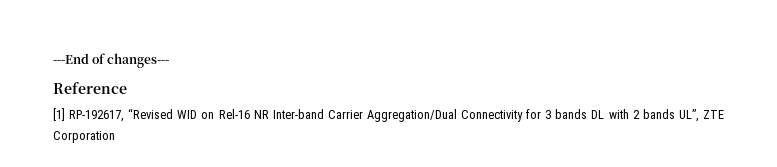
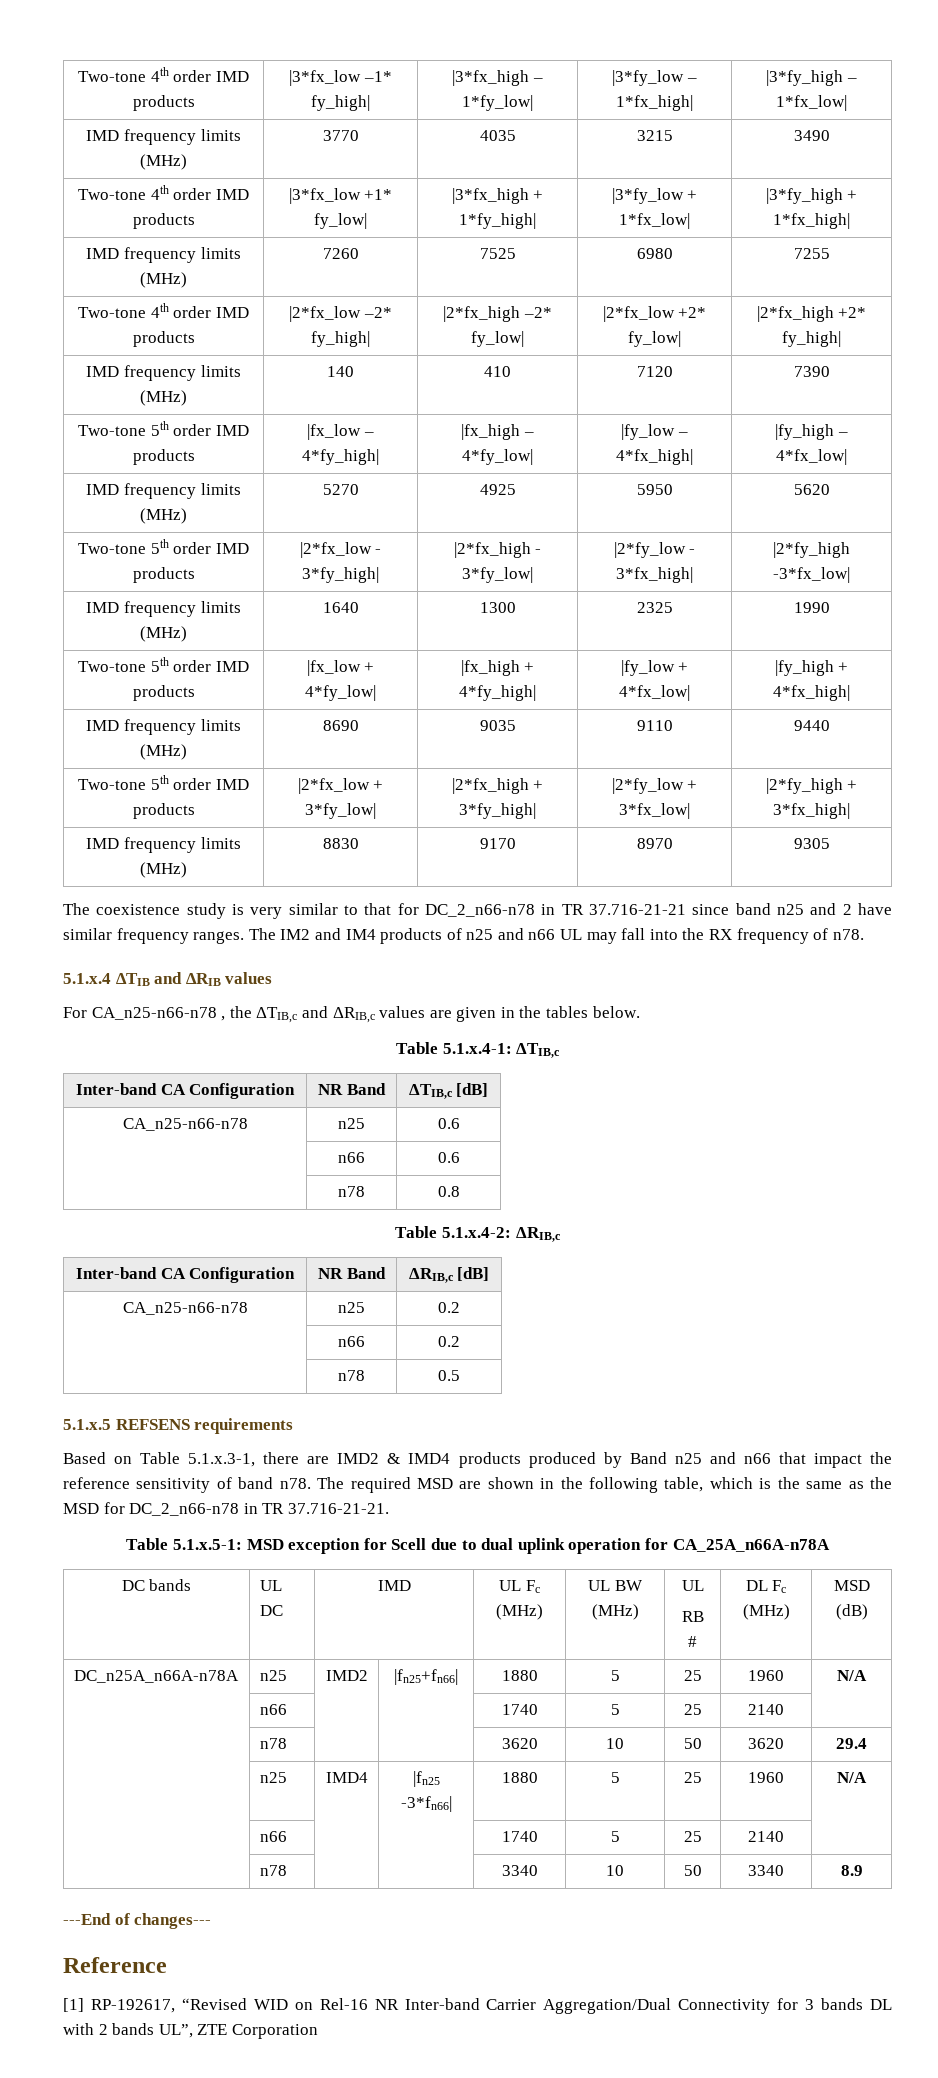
+ Two-tone 4th order IMD products | |3*fx_low –1* fy_high| | |3*fx_high – 1*fy_low| | |3*fy_low – 1*fx_high| | |3*fy_high – 1*fx_low|
+ IMD frequency limits (MHz) | 3770 | 4035 | 3215 | 3490
+ Two-tone 4th order IMD products | |3*fx_low +1* fy_low| | |3*fx_high + 1*fy_high| | |3*fy_low + 1*fx_low| | |3*fy_high + 1*fx_high|
+ IMD frequency limits (MHz) | 7260 | 7525 | 6980 | 7255
+ Two-tone 4th order IMD products | |2*fx_low –2* fy_high| | |2*fx_high –2* fy_low| | |2*fx_low +2* fy_low| | |2*fx_high +2* fy_high|
+ IMD frequency limits (MHz) | 140 | 410 | 7120 | 7390
+ Two-tone 5th order IMD products | |fx_low – 4*fy_high| | |fx_high – 4*fy_low| | |fy_low – 4*fx_high| | |fy_high – 4*fx_low|
+ IMD frequency limits (MHz) | 5270 | 4925 | 5950 | 5620
+ Two-tone 5th order IMD products | |2*fx_low - 3*fy_high| | |2*fx_high - 3*fy_low| | |2*fy_low - 3*fx_high| | |2*fy_high -3*fx_low|
+ IMD frequency limits (MHz) | 1640 | 1300 | 2325 | 1990
+ Two-tone 5th order IMD products | |fx_low + 4*fy_low| | |fx_high + 4*fy_high| | |fy_low + 4*fx_low| | |fy_high + 4*fx_high|
+ IMD frequency limits (MHz) | 8690 | 9035 | 9110 | 9440
+ Two-tone 5th order IMD products | |2*fx_low + 3*fy_low| | |2*fx_high + 3*fy_high| | |2*fy_low + 3*fx_low| | |2*fy_high + 3*fx_high|
+ IMD frequency limits (MHz) | 8830 | 9170 | 8970 | 9305
+ The coexistence study is very similar to that for DC_2_n66-n78 in TR 37.716-21-21 since band n25 and 2 have similar frequency ranges. The IM2 and IM4 products of n25 and n66 UL may fall into the RX frequency of n78.
+ 5.1.x.4 ∆TIB and ∆RIB values
+ For CA_n25-n66-n78 , the ΔTIB,c and ΔRIB,c values are given in the tables below.
+ Table 5.1.x.4-1: ΔTIB,c
+ Inter-band CA Configuration | NR Band | ΔTIB,c [dB]
+ CA_n25-n66-n78 | n25 | 0.6
+ | n66 | 0.6
+ | n78 | 0.8
+ Table 5.1.x.4-2: ΔRIB,c
+ Inter-band CA Configuration | NR Band | ΔRIB,c [dB]
+ CA_n25-n66-n78 | n25 | 0.2
+ | n66 | 0.2
+ | n78 | 0.5
+ 5.1.x.5 REFSENS requirements
+ Based on Table 5.1.x.3-1, there are IMD2 & IMD4 products produced by Band n25 and n66 that impact the reference sensitivity of band n78. The required MSD are shown in the following table, which is the same as the MSD for DC_2_n66-n78 in TR 37.716-21-21.
+ Table 5.1.x.5-1: MSD exception for Scell due to dual uplink operation for CA_25A_n66A-n78A
+ DC bands | UL DC | IMD | UL Fc (MHz) | UL BW (MHz) | UL
+ RB # | DL Fc (MHz) | MSD (dB)
+ DC_n25A_n66A-n78A | n25 | IMD2 | |fn25+fn66| | 1880 | 5 | 25 | 1960 | N/A
+ | n66 | | | 1740 | 5 | 25 | 2140 |
+ | n78 | | | 3620 | 10 | 50 | 3620 | 29.4
+ | n25 | IMD4 | |fn25 -3*fn66| | 1880 | 5 | 25 | 1960 | N/A
+ | n66 | | | 1740 | 5 | 25 | 2140 |
+ | n78 | | | 3340 | 10 | 50 | 3340 | 8.9

